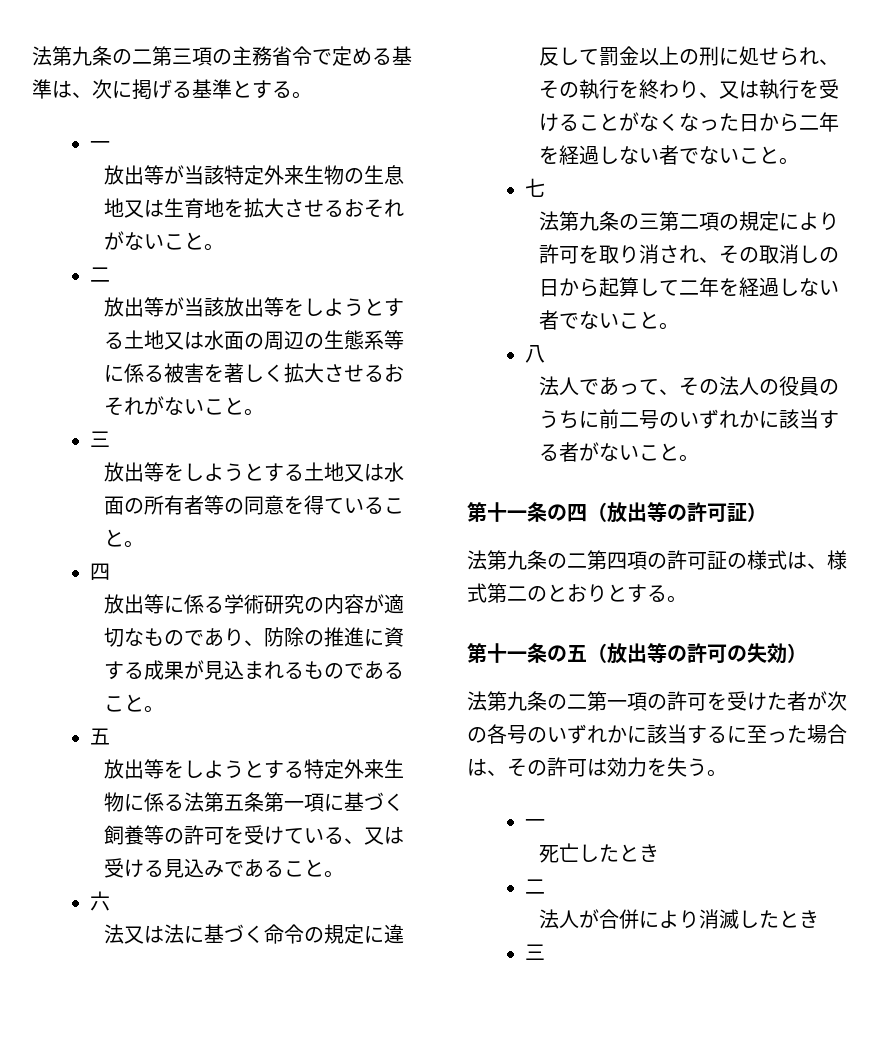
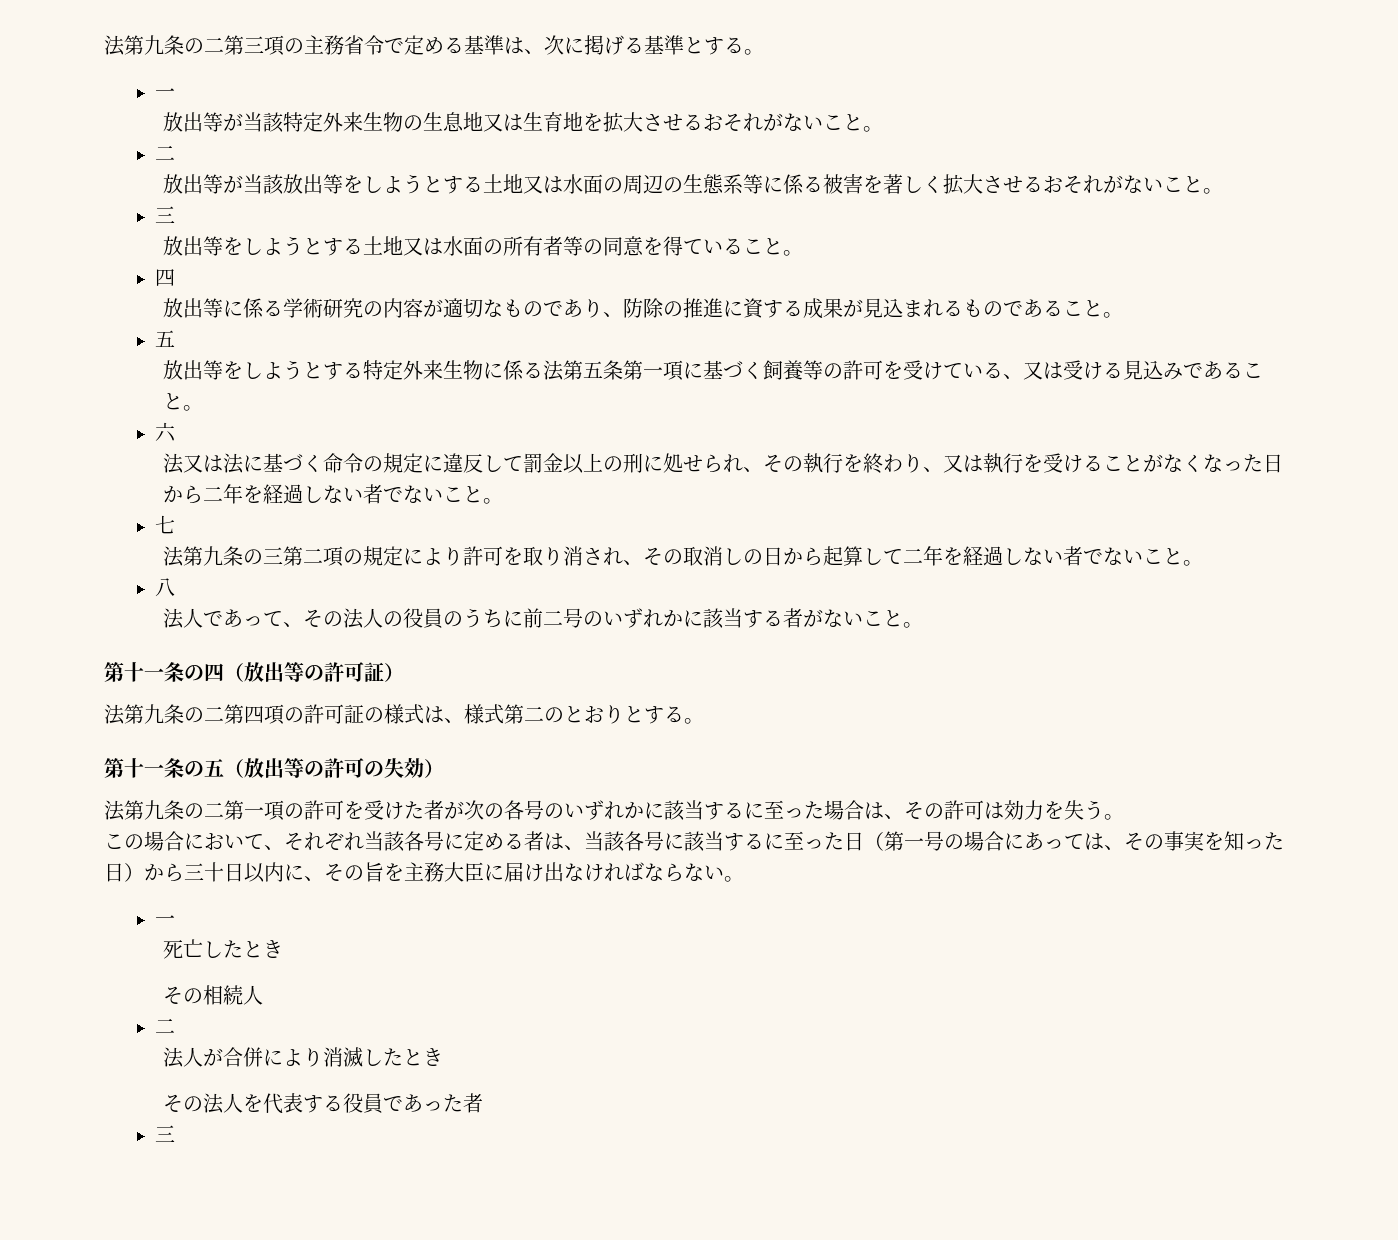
+ この場合において、それぞれ当該各号に定める者は、当該各号に該当するに至った日（第一号の場合にあっては、その事実を知った日）から三十日以内に、その旨を主務大臣に届け出なければならない。
+ その相続人
+ その法人を代表する役員であった者

